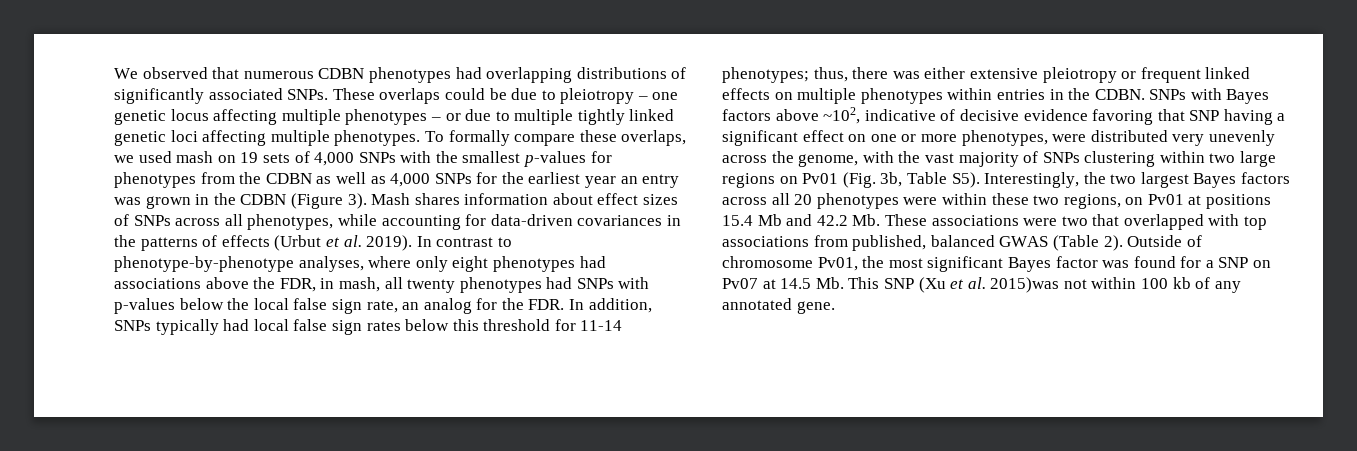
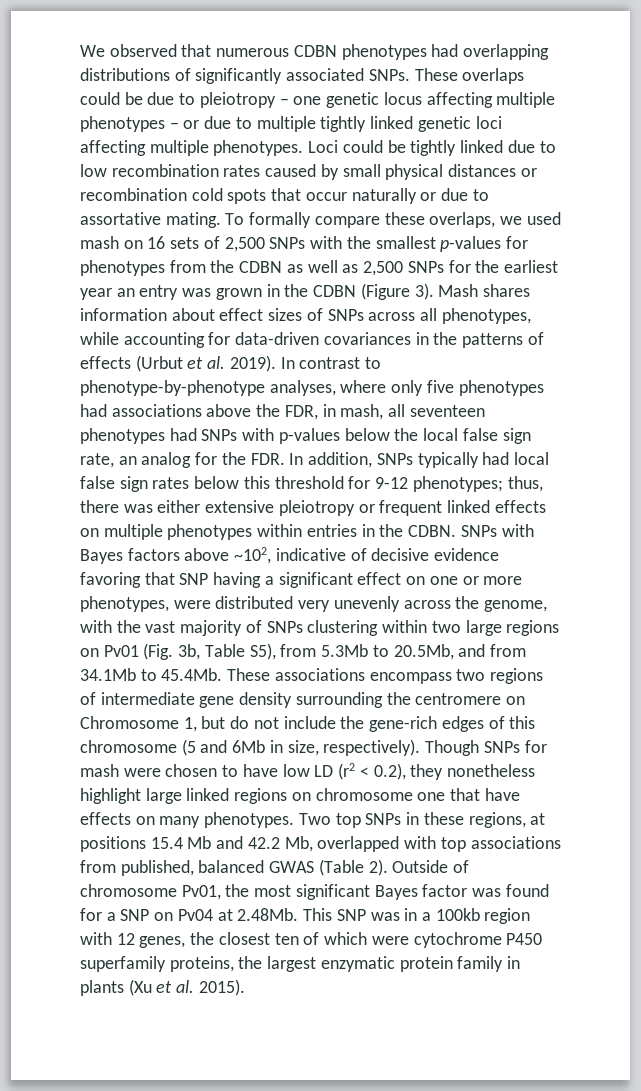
+ Loci could be tightly linked due to low recombination rates caused by small physical distances or recombination cold spots that occur naturally or due to assortative mating.
- To formally compare these overlaps, we used mash on 19 sets of 4,000 SNPs with the smallest p-values for phenotypes from the CDBN as well as 4,000 SNPs for the earliest year an entry was grown in the CDBN (Figure 3).
+ To formally compare these overlaps, we used mash on 16 sets of 2,500 SNPs with the smallest p-values for phenotypes from the CDBN as well as 2,500 SNPs for the earliest year an entry was grown in the CDBN (Figure 3).
- In contrast to phenotype-by-phenotype analyses, where only eight phenotypes had associations above the FDR, in mash, all twenty phenotypes had SNPs with p-values below the local false sign rate, an analog for the FDR. In addition, SNPs typically had local false sign rates below this threshold for 11-14 phenotypes;
+ In contrast to phenotype-by-phenotype analyses, where only five phenotypes had associations above the FDR, in mash, all seventeen phenotypes had SNPs with p-values below the local false sign rate, an analog for the FDR. In addition, SNPs typically had local false sign rates below this threshold for 9-12 phenotypes;
- SNPs with Bayes factors above ~102, indicative of decisive evidence favoring that SNP having a significant effect on one or more phenotypes, were distributed very unevenly across the genome, with the vast majority of SNPs clustering within two large regions on Pv01 (Fig. 3b, Table S5). Interestingly, the two largest Bayes factors across all 20 phenotypes were within these two regions, on Pv01 at positions 15.4 Mb and 42.2 Mb. These associations were two that overlapped with top associations from published, balanced GWAS (Table 2).
+ SNPs with Bayes factors above ~102, indicative of decisive evidence favoring that SNP having a significant effect on one or more phenotypes, were distributed very unevenly across the genome, with the vast majority of SNPs clustering within two large regions on Pv01 (Fig. 3b, Table S5), from 5.3Mb to 20.5Mb, and from 34.1Mb to 45.4Mb. These associations encompass two regions of intermediate gene density surrounding the centromere on Chromosome 1, but do not include the gene-rich edges of this chromosome (5 and 6Mb in size, respectively). Though SNPs for mash were chosen to have low LD (r2 < 0.2), they nonetheless highlight large linked regions on chromosome one that have effects on many phenotypes. Two top SNPs in these regions, at positions 15.4 Mb and 42.2 Mb, overlapped with top associations from published, balanced GWAS (Table 2).
- Outside of chromosome Pv01, the most significant Bayes factor was found for a SNP on Pv07 at 14.5 Mb. This SNP (Xu et al. 2015)was not within 100 kb of any annotated gene.
+ Outside of chromosome Pv01, the most significant Bayes factor was found for a SNP on Pv04 at 2.48Mb. This SNP was in a 100kb region with 12 genes, the closest ten of which were cytochrome P450 superfamily proteins, the largest enzymatic protein family in plants (Xu et al. 2015).

